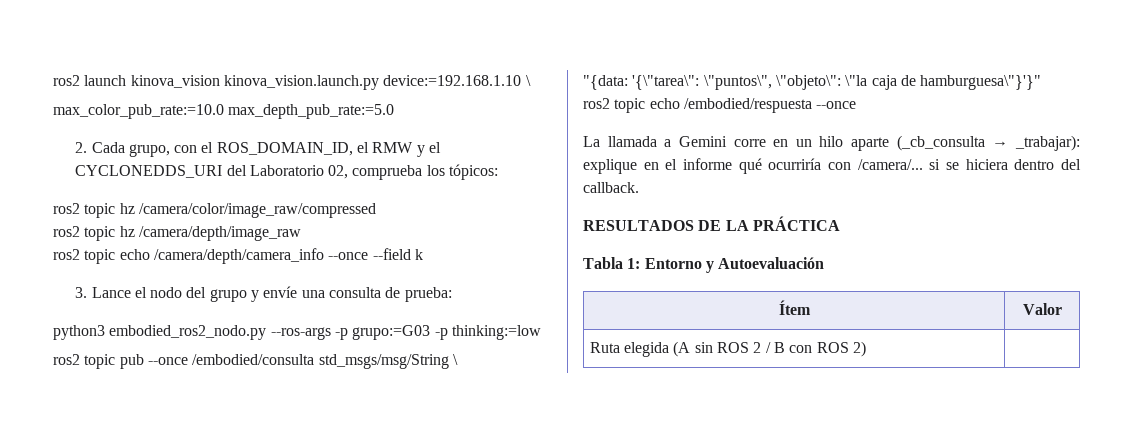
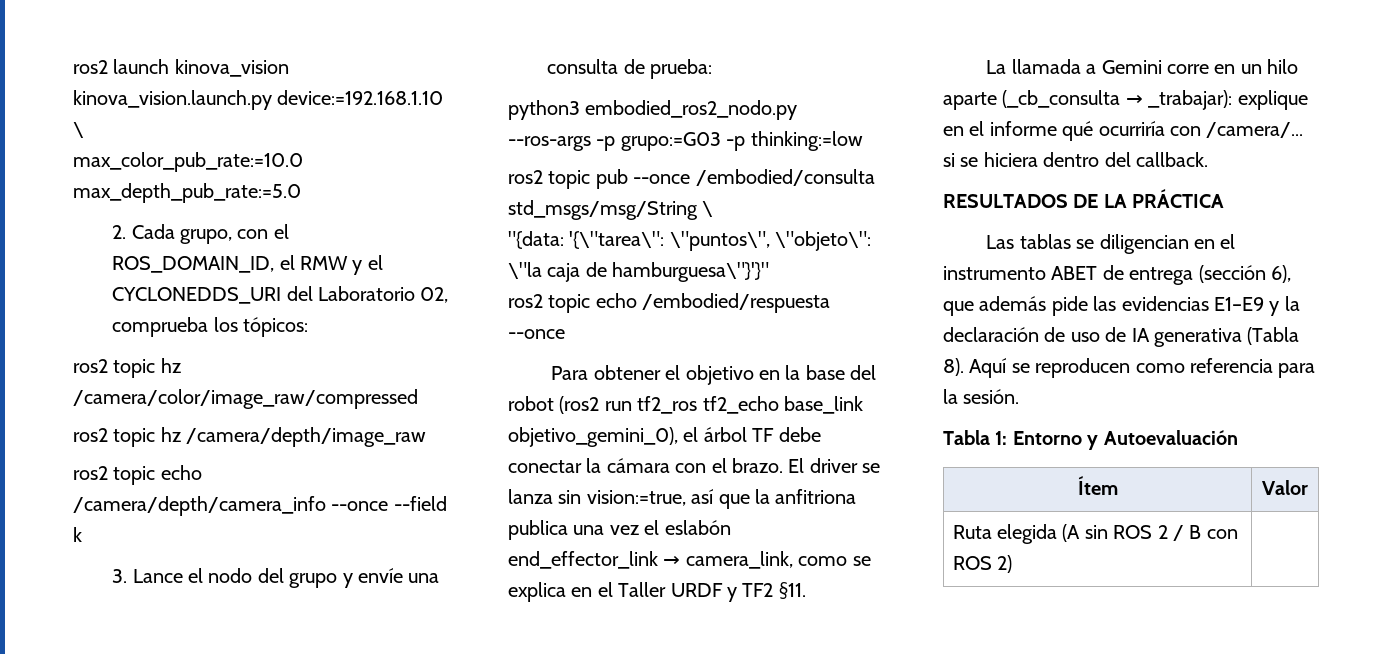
+ Para obtener el objetivo en la base del robot (ros2 run tf2_ros tf2_echo base_link objetivo_gemini_0), el árbol TF debe conectar la cámara con el brazo. El driver se lanza sin vision:=true, así que la anfitriona publica una vez el eslabón end_effector_link → camera_link, como se explica en el Taller URDF y TF2 §11.
+ Las tablas se diligencian en el instrumento ABET de entrega (sección 6), que además pide las evidencias E1–E9 y la declaración de uso de IA generativa (Tabla 8). Aquí se reproducen como referencia para la sesión.

